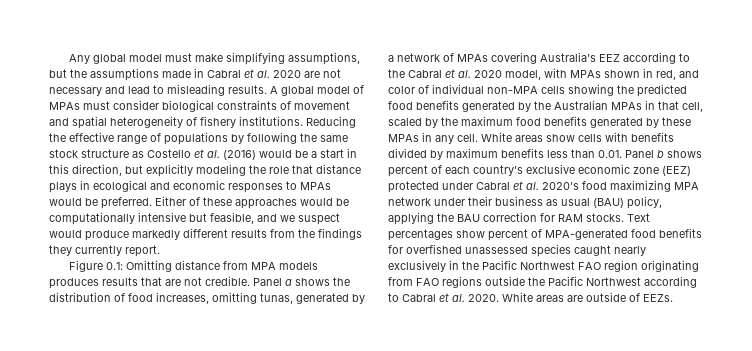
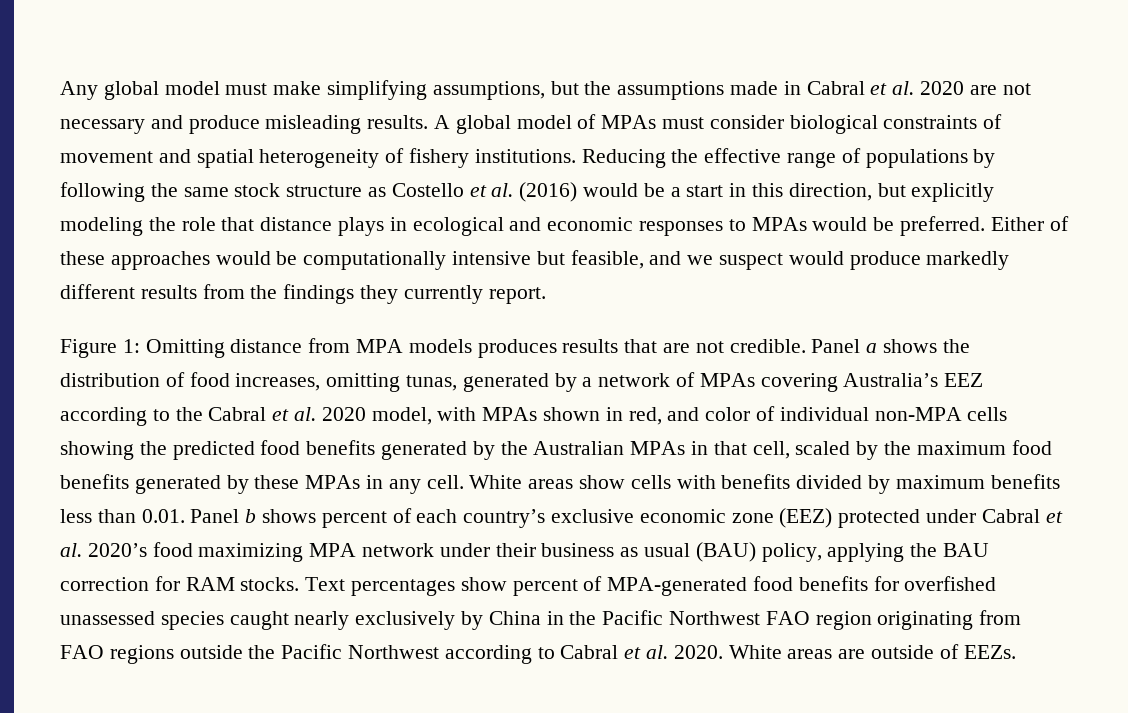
- Any global model must make simplifying assumptions, but the assumptions made in Cabral et al. 2020 are not necessary and lead to misleading results.
+ Any global model must make simplifying assumptions, but the assumptions made in Cabral et al. 2020 are not necessary and produce misleading results.
- Figure 0.1: Omitting distance from MPA models produces results that are not credible.
+ Figure 1: Omitting distance from MPA models produces results that are not credible.
- Text percentages show percent of MPA-generated food benefits for overfished unassessed species caught nearly exclusively in the Pacific Northwest FAO region originating from FAO regions outside the Pacific Northwest according to Cabral et al. 2020.
+ Text percentages show percent of MPA-generated food benefits for overfished unassessed species caught nearly exclusively by China in the Pacific Northwest FAO region originating from FAO regions outside the Pacific Northwest according to Cabral et al. 2020.

